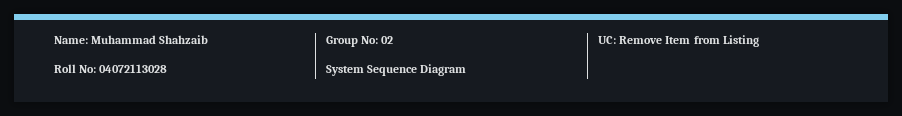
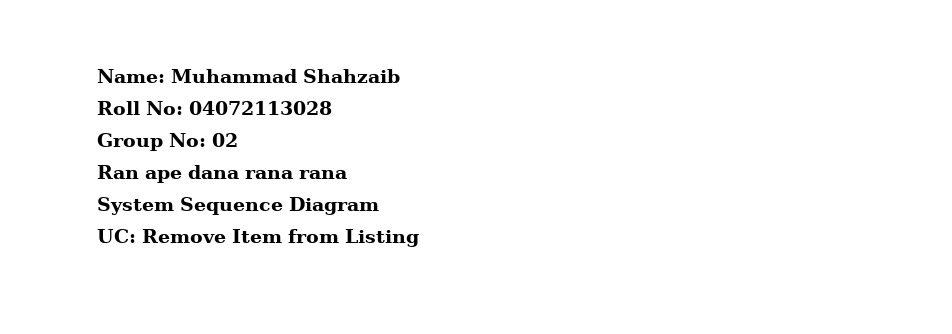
+ Ran ape dana rana rana

